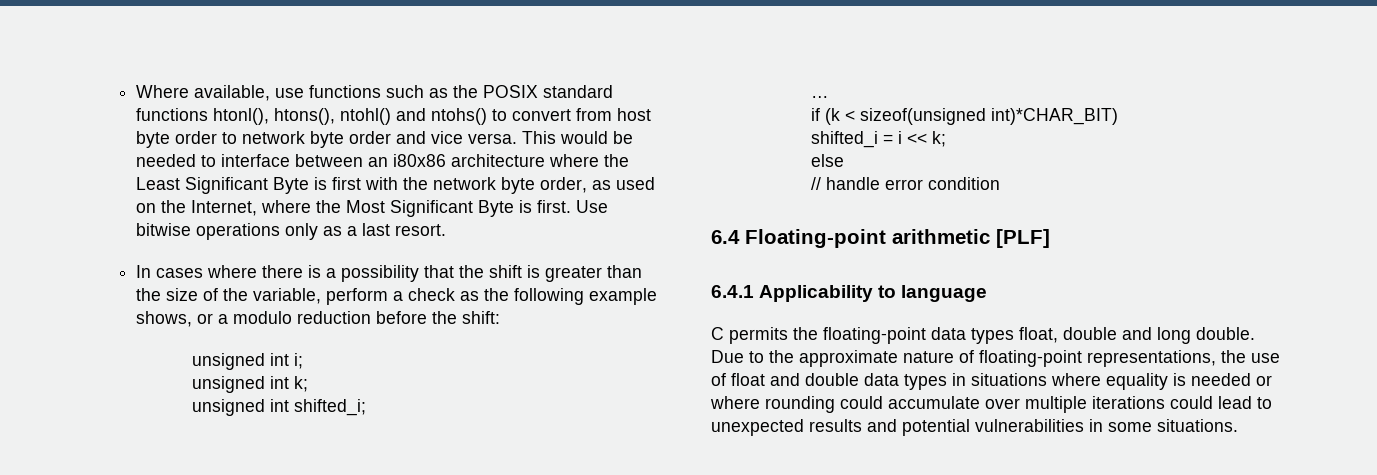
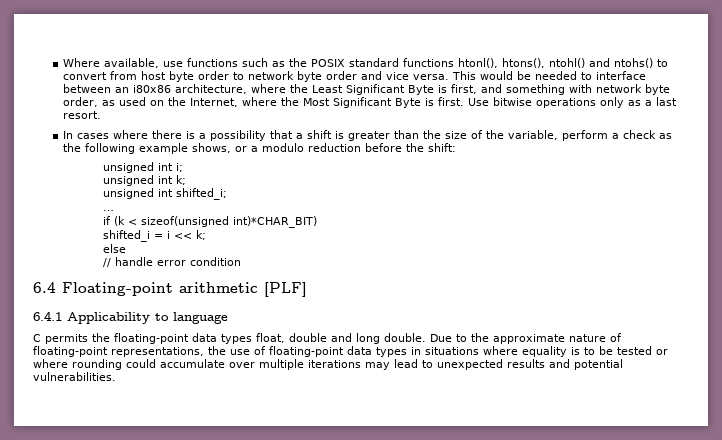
- This would be needed to interface between an i80x86 architecture where the Least Significant Byte is first with the network byte order, as used on the Internet, where the Most Significant Byte is first.
+ This would be needed to interface between an i80x86 architecture, where the Least Significant Byte is first, and something with network byte order, as used on the Internet, where the Most Significant Byte is first.
- In cases where there is a possibility that the shift is greater than the size of the variable, perform a check as the following example shows, or a modulo reduction before the shift:
+ In cases where there is a possibility that a shift is greater than the size of the variable, perform a check as the following example shows, or a modulo reduction before the shift:
- Due to the approximate nature of floating-point representations, the use of float and double data types in situations where equality is needed or where rounding could accumulate over multiple iterations could lead to unexpected results and potential vulnerabilities in some situations.
+ Due to the approximate nature of floating-point representations, the use of floating-point data types in situations where equality is to be tested or where rounding could accumulate over multiple iterations may lead to unexpected results and potential vulnerabilities.

